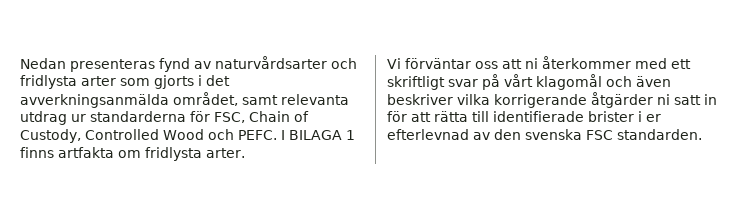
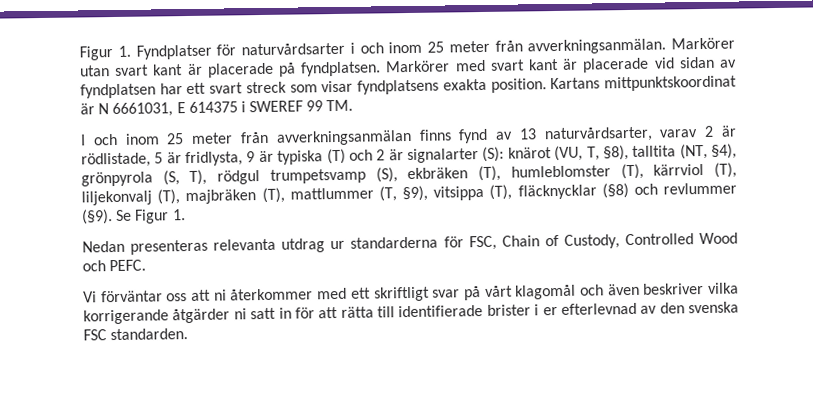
- Nedan presenteras fynd av naturvårdsarter och fridlysta arter som gjorts i det avverkningsanmälda området, samt relevanta utdrag ur standarderna för FSC, Chain of Custody, Controlled Wood och PEFC. I BILAGA 1 finns artfakta om fridlysta arter.
+ Figur 1. Fyndplatser för naturvårdsarter i och inom 25 meter från avverkningsanmälan. Markörer utan svart kant är placerade på fyndplatsen. Markörer med svart kant är placerade vid sidan av fyndplatsen har ett svart streck som visar fyndplatsens exakta position. Kartans mittpunktskoordinat är N 6661031, E 614375 i SWEREF 99 TM.
+ I och inom 25 meter från avverkningsanmälan finns fynd av 13 naturvårdsarter, varav 2 är rödlistade, 5 är fridlysta, 9 är typiska (T) och 2 är signalarter (S): knärot (VU, T, §8), talltita (NT, §4), grönpyrola (S, T), rödgul trumpetsvamp (S), ekbräken (T), humleblomster (T), kärrviol (T), liljekonvalj (T), majbräken (T), mattlummer (T, §9), vitsippa (T), fläcknycklar (§8) och revlummer (§9). Se Figur 1.
+ Nedan presenteras relevanta utdrag ur standarderna för FSC, Chain of Custody, Controlled Wood och PEFC.

